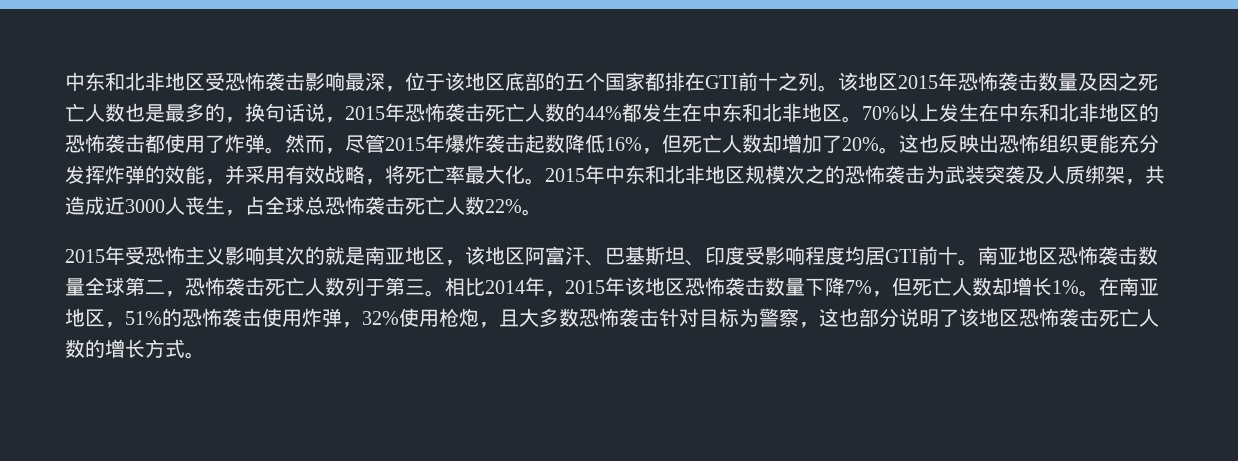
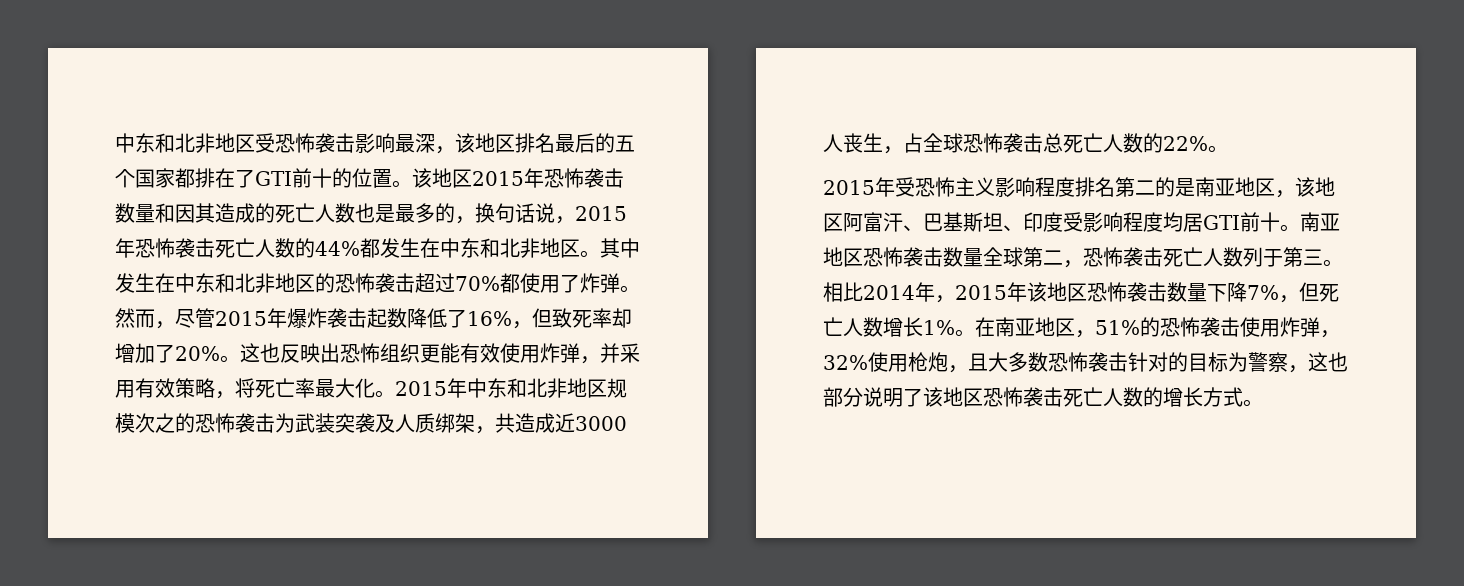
- 中东和北非地区受恐怖袭击影响最深，位于该地区底部的五个国家都排在GTI前十之列。
+ 中东和北非地区受恐怖袭击影响最深，该地区排名最后的五个国家都排在了GTI前十的位置。
- 该地区2015年恐怖袭击数量及因之死亡人数也是最多的，换句话说，2015年恐怖袭击死亡人数的44%都发生在中东和北非地区。
+ 该地区2015年恐怖袭击数量和因其造成的死亡人数也是最多的，换句话说，2015年恐怖袭击死亡人数的44%都发生在中东和北非地区。
- 70%以上发生在中东和北非地区的恐怖袭击都使用了炸弹。
+ 其中发生在中东和北非地区的恐怖袭击超过70%都使用了炸弹。
- 然而，尽管2015年爆炸袭击起数降低16%，但死亡人数却增加了20%。
+ 然而，尽管2015年爆炸袭击起数降低了16%，但致死率却增加了20%。
- 这也反映出恐怖组织更能充分发挥炸弹的效能，并采用有效战略，将死亡率最大化。
+ 这也反映出恐怖组织更能有效使用炸弹，并采用有效策略，将死亡率最大化。
- 2015年中东和北非地区规模次之的恐怖袭击为武装突袭及人质绑架，共造成近3000人丧生，占全球总恐怖袭击死亡人数22%。
+ 2015年中东和北非地区规模次之的恐怖袭击为武装突袭及人质绑架，共造成近3000人丧生，占全球恐怖袭击总死亡人数的22%。
- 2015年受恐怖主义影响其次的就是南亚地区，该地区阿富汗、巴基斯坦、印度受影响程度均居GTI前十。
+ 2015年受恐怖主义影响程度排名第二的是南亚地区，该地区阿富汗、巴基斯坦、印度受影响程度均居GTI前十。
- 相比2014年，2015年该地区恐怖袭击数量下降7%，但死亡人数却增长1%。
+ 相比2014年，2015年该地区恐怖袭击数量下降7%，但死亡人数增长1%。
- 在南亚地区，51%的恐怖袭击使用炸弹，32%使用枪炮，且大多数恐怖袭击针对目标为警察，这也部分说明了该地区恐怖袭击死亡人数的增长方式。
+ 在南亚地区，51%的恐怖袭击使用炸弹，32%使用枪炮，且大多数恐怖袭击针对的目标为警察，这也部分说明了该地区恐怖袭击死亡人数的增长方式。

